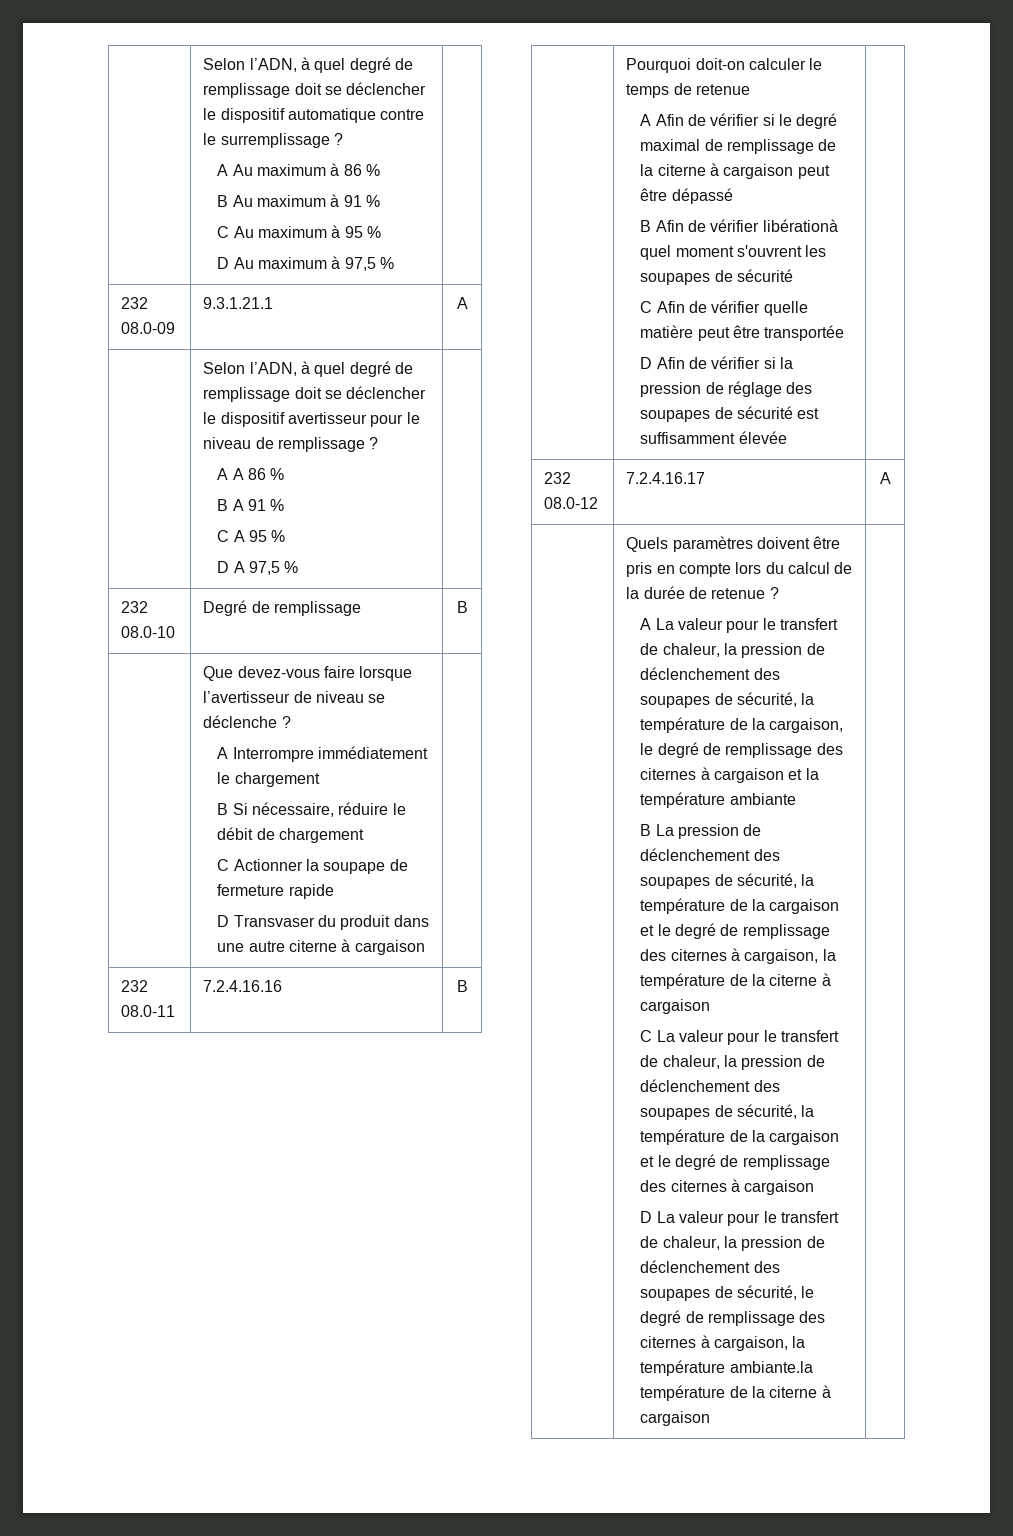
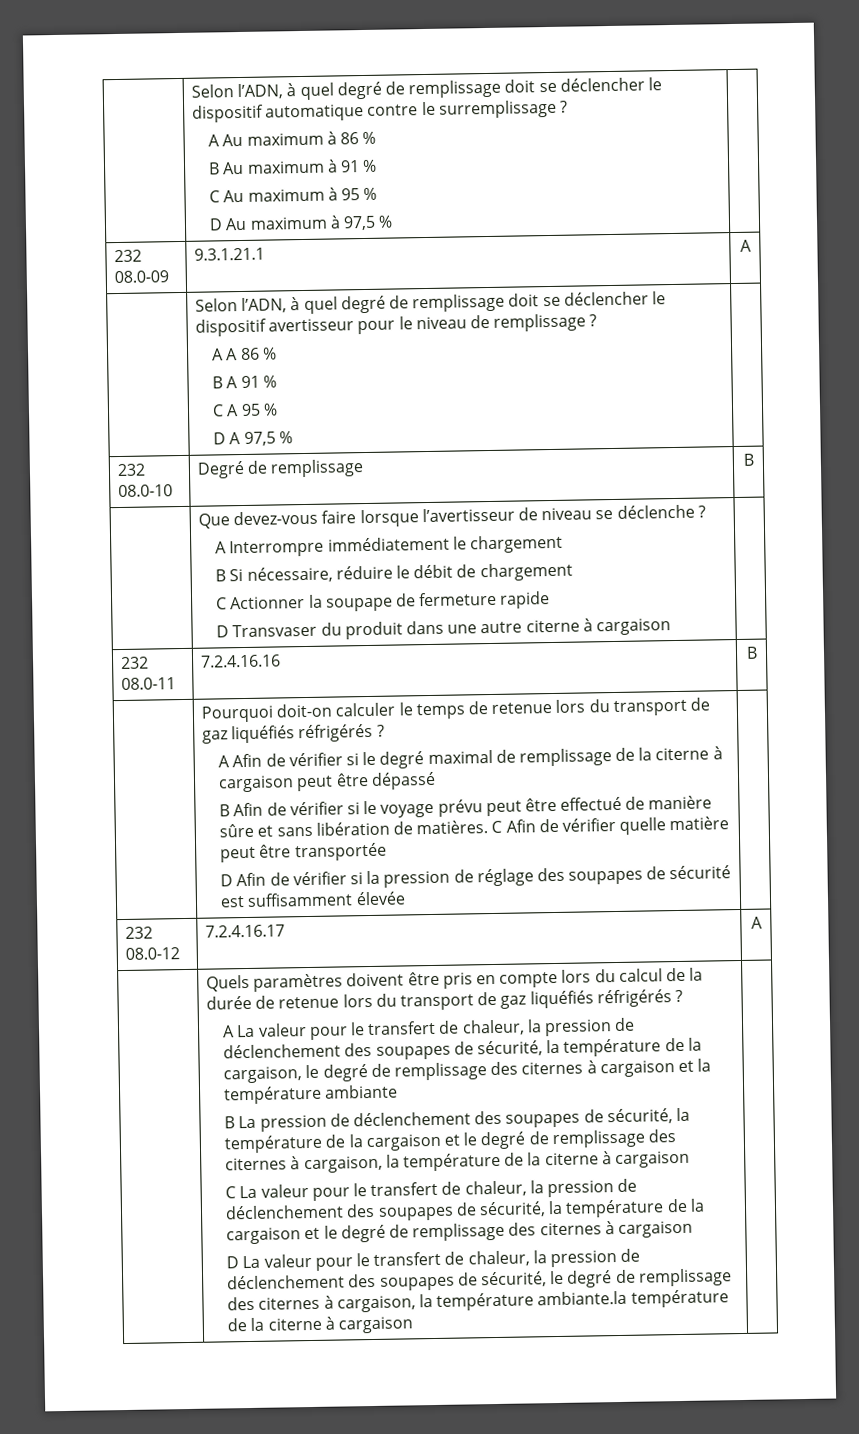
- Pourquoi doit-on calculer le temps de retenue
+ Pourquoi doit-on calculer le temps de retenue lors du transport de gaz liquéfiés réfrigérés ?
- B Afin de vérifier libérationà quel moment s'ouvrent les soupapes de sécurité
- C Afin de vérifier quelle matière peut être transportée
+ B Afin de vérifier si le voyage prévu peut être effectué de manière sûre et sans libération de matières. C Afin de vérifier quelle matière peut être transportée
- Quels paramètres doivent être pris en compte lors du calcul de la durée de retenue ?
+ Quels paramètres doivent être pris en compte lors du calcul de la durée de retenue lors du transport de gaz liquéfiés réfrigérés ?

